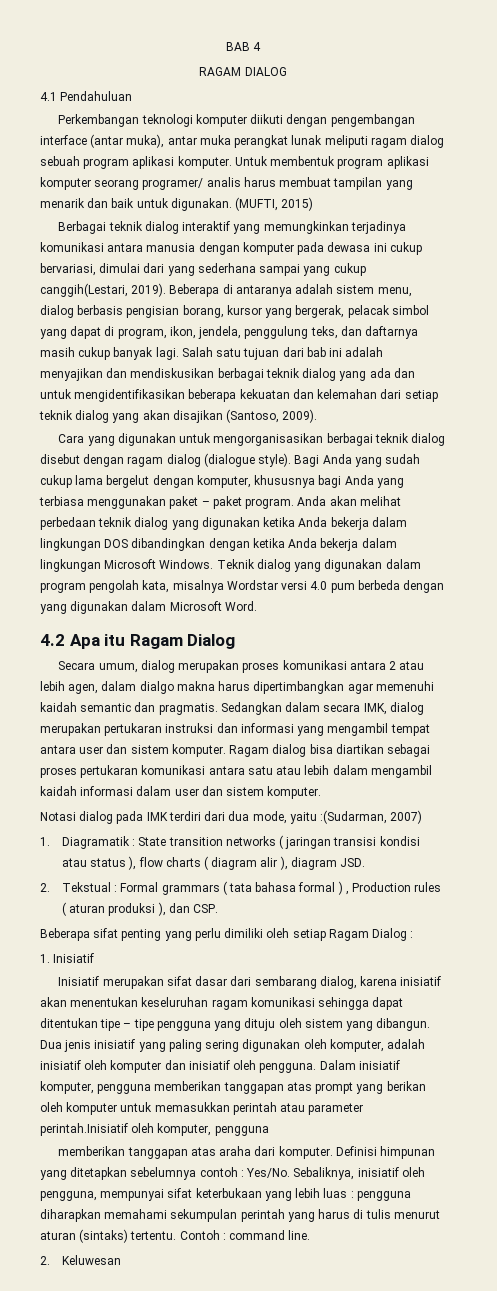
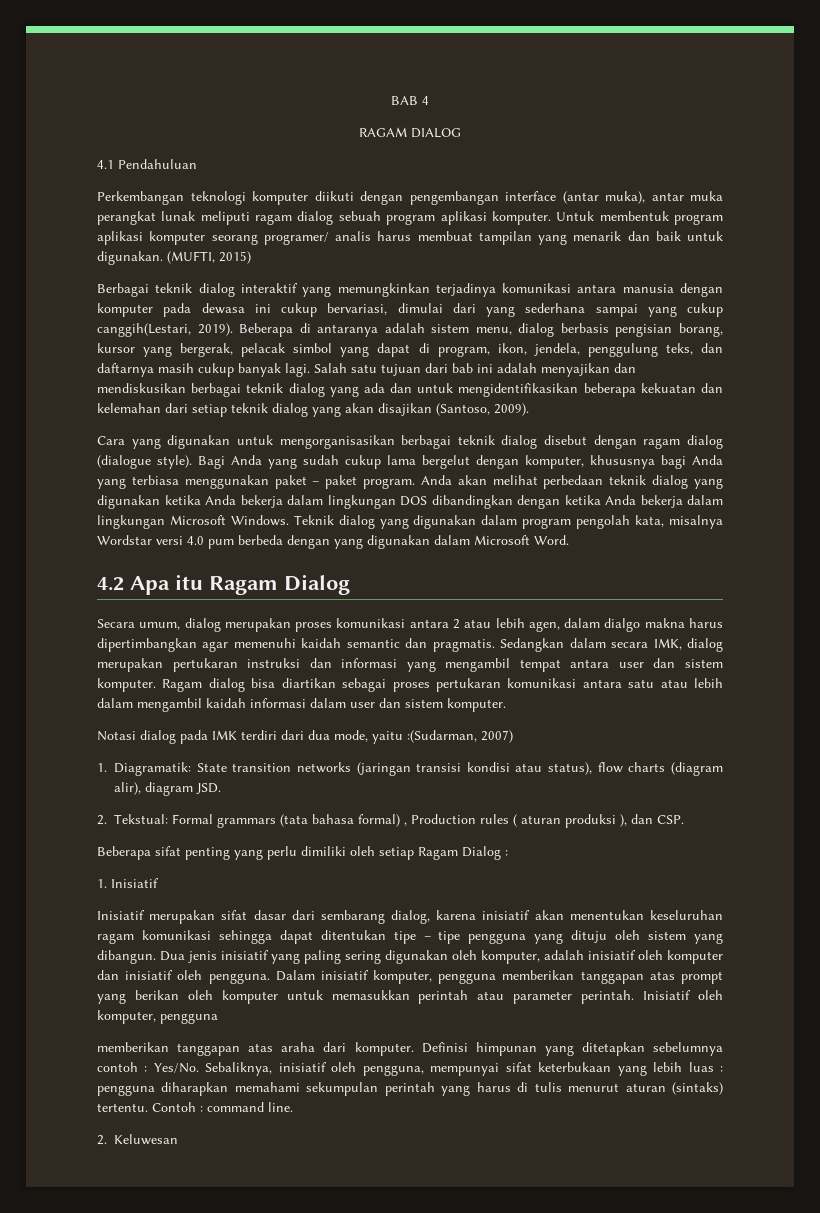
- 1. Diagramatik : State transition networks ( jaringan transisi kondisi atau status ), flow charts ( diagram alir ), diagram JSD.
- 2. Tekstual : Formal grammars ( tata bahasa formal ) , Production rules ( aturan produksi ), dan CSP.
+ 1. Diagramatik: State transition networks (jaringan transisi kondisi atau status), flow charts (diagram alir), diagram JSD.
+ 2. Tekstual: Formal grammars (tata bahasa formal) , Production rules ( aturan produksi ), dan CSP.
- Dalam inisiatif komputer, pengguna memberikan tanggapan atas prompt yang berikan oleh komputer untuk memasukkan perintah atau parameter perintah.Inisiatif oleh komputer, pengguna
+ Dalam inisiatif komputer, pengguna memberikan tanggapan atas prompt yang berikan oleh komputer untuk memasukkan perintah atau parameter perintah. Inisiatif oleh komputer, pengguna

